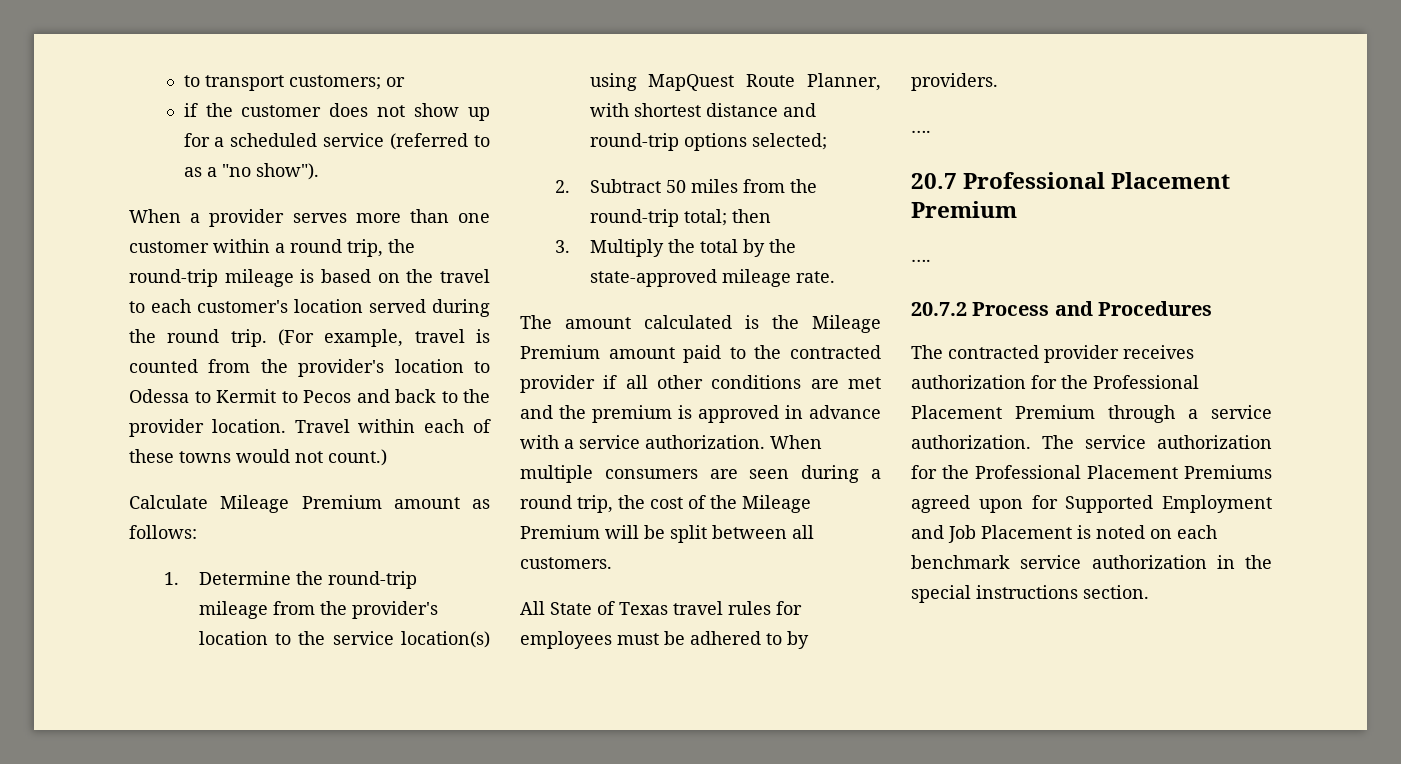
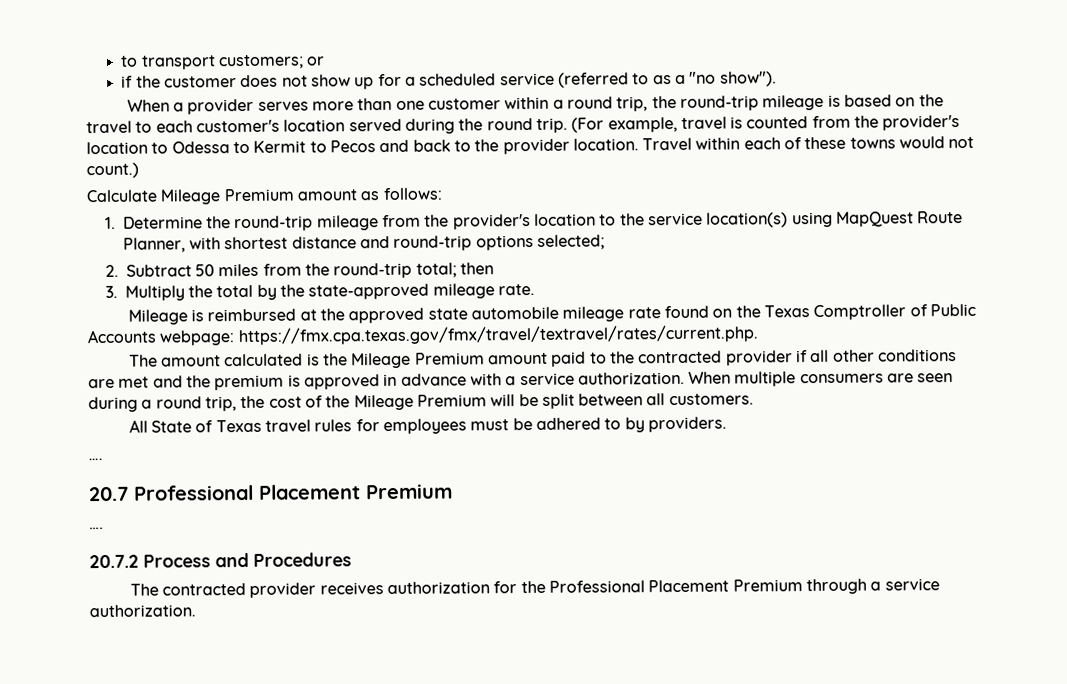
+ Mileage is reimbursed at the approved state automobile mileage rate found on the Texas Comptroller of Public Accounts webpage: https://fmx.cpa.texas.gov/fmx/travel/textravel/rates/current.php.
- The service authorization for the Professional Placement Premiums agreed upon for Supported Employment and Job Placement is noted on each benchmark service authorization in the special instructions section.

